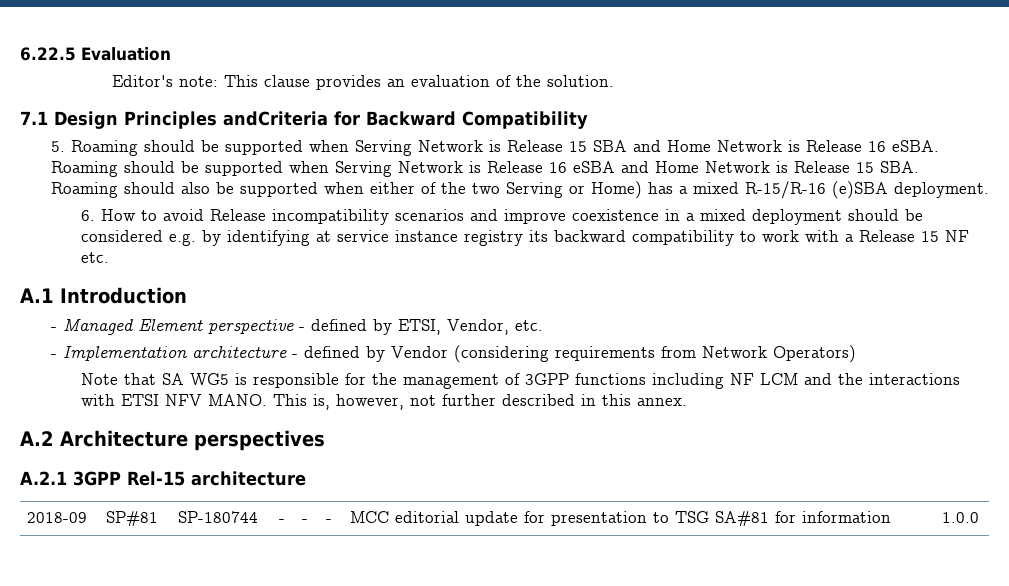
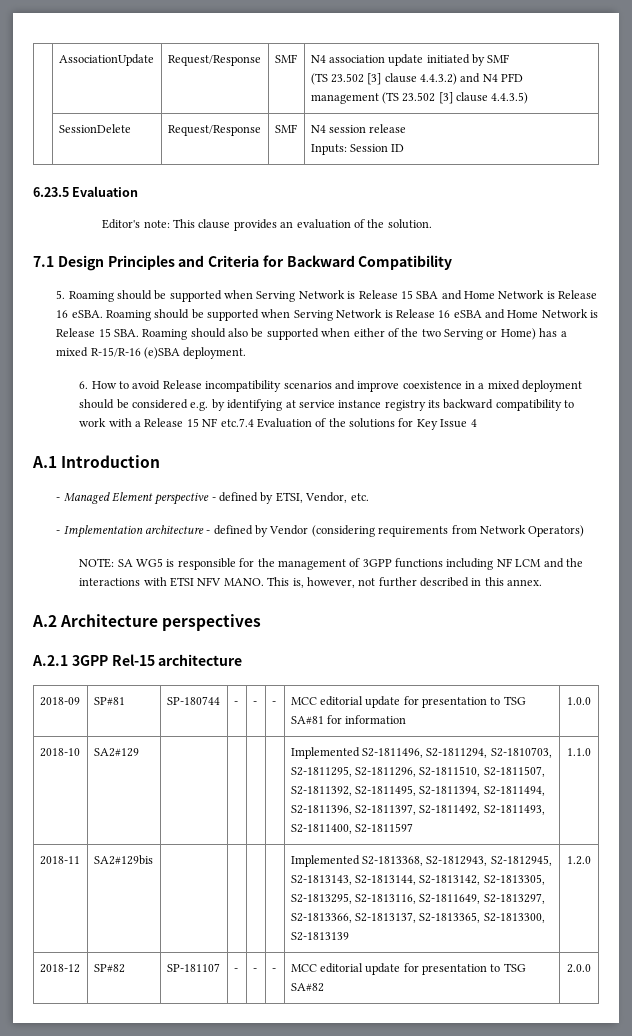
- 6.22.5 Evaluation
+ | AssociationUpdate | Request/Response | SMF | N4 association update initiated by SMF
+ (TS 23.502 [3] clause 4.4.3.2) and N4 PFD management (TS 23.502 [3] clause 4.4.3.5)
+ | SessionDelete | Request/Response | SMF | N4 session release
+ Inputs: Session ID
+ 6.23.5 Evaluation
- 7.1 Design Principles andCriteria for Backward Compatibility
+ 7.1 Design Principles and Criteria for Backward Compatibility
- 6. How to avoid Release incompatibility scenarios and improve coexistence in a mixed deployment should be considered e.g. by identifying at service instance registry its backward compatibility to work with a Release 15 NF etc.
+ 6. How to avoid Release incompatibility scenarios and improve coexistence in a mixed deployment should be considered e.g. by identifying at service instance registry its backward compatibility to work with a Release 15 NF etc.7.4 Evaluation of the solutions for Key Issue 4
- Note that SA WG5 is responsible for the management of 3GPP functions including NF LCM and the interactions with ETSI NFV MANO.
+ NOTE: SA WG5 is responsible for the management of 3GPP functions including NF LCM and the interactions with ETSI NFV MANO.
+ 2018-10 | SA2#129 | | | | | Implemented S2-1811496, S2-1811294, S2-1810703, S2-1811295, S2-1811296, S2-1811510, S2-1811507, S2-1811392, S2-1811495, S2-1811394, S2-1811494, S2-1811396, S2-1811397, S2-1811492, S2-1811493, S2-1811400, S2-1811597 | 1.1.0
+ 2018-11 | SA2#129bis | | | | | Implemented S2-1813368, S2-1812943, S2-1812945, S2-1813143, S2-1813144, S2-1813142, S2-1813305, S2-1813295, S2-1813116, S2-1811649, S2-1813297, S2-1813366, S2-1813137, S2-1813365, S2-1813300, S2-1813139 | 1.2.0
+ 2018-12 | SP#82 | SP-181107 | - | - | - | MCC editorial update for presentation to TSG SA#82 | 2.0.0

